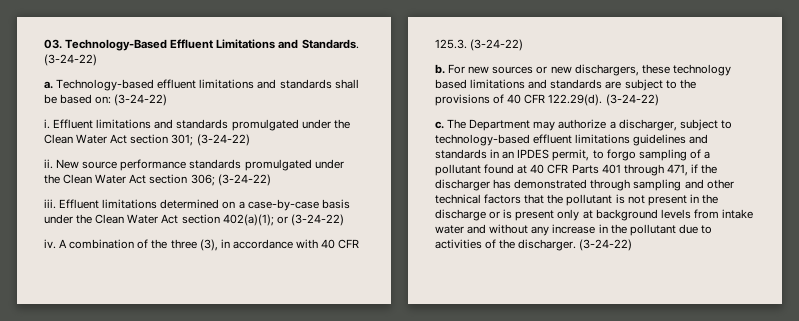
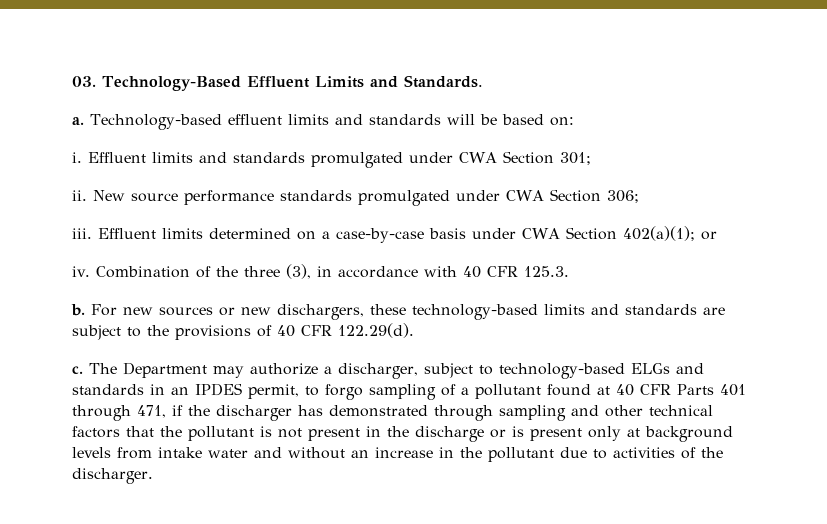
- 03. Technology-Based Effluent Limitations and Standards. (3-24-22)
+ 03. Technology-Based Effluent Limits and Standards.
- Technology-based effluent limitations and standards shall be based on: (3-24-22)
+ Technology-based effluent limits and standards will be based on:
- Effluent limitations and standards promulgated under the Clean Water Act section 301; (3-24-22)
+ Effluent limits and standards promulgated under CWA Section 301;
- New source performance standards promulgated under the Clean Water Act section 306; (3-24-22)
+ New source performance standards promulgated under CWA Section 306;
- Effluent limitations determined on a case-by-case basis under the Clean Water Act section 402(a)(1); or (3-24-22)
+ Effluent limits determined on a case-by-case basis under CWA Section 402(a)(1); or
- A combination of the three (3), in accordance with 40 CFR 125.3. (3-24-22)
+ Combination of the three (3), in accordance with 40 CFR 125.3.
- For new sources or new dischargers, these technology based limitations and standards are subject to the provisions of 40 CFR 122.29(d). (3-24-22)
+ For new sources or new dischargers, these technology-based limits and standards are subject to the provisions of 40 CFR 122.29(d).
- The Department may authorize a discharger, subject to technology-based effluent limitations guidelines and standards in an IPDES permit, to forgo sampling of a pollutant found at 40 CFR Parts 401 through 471, if the discharger has demonstrated through sampling and other technical factors that the pollutant is not present in the discharge or is present only at background levels from intake water and without any increase in the pollutant due to activities of the discharger. (3-24-22)
+ The Department may authorize a discharger, subject to technology-based ELGs and standards in an IPDES permit, to forgo sampling of a pollutant found at 40 CFR Parts 401 through 471, if the discharger has demonstrated through sampling and other technical factors that the pollutant is not present in the discharge or is present only at background levels from intake water and without an increase in the pollutant due to activities of the discharger.

